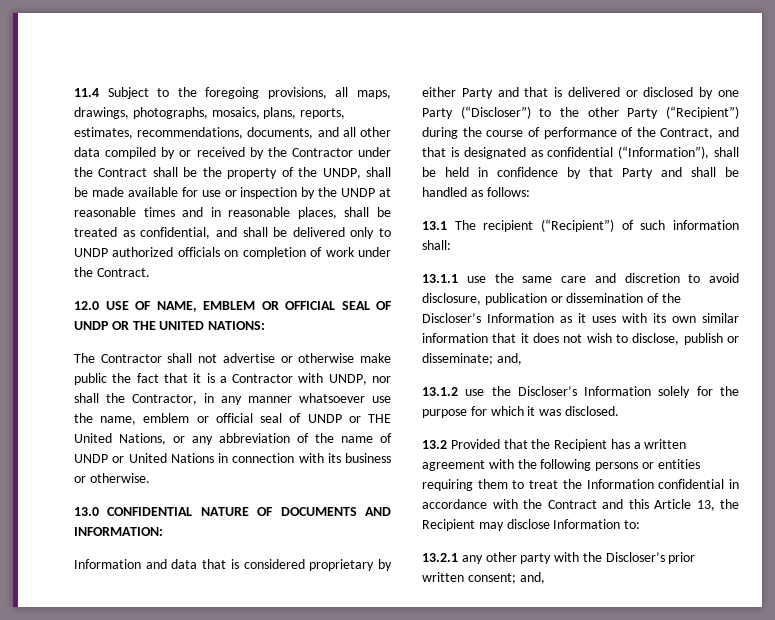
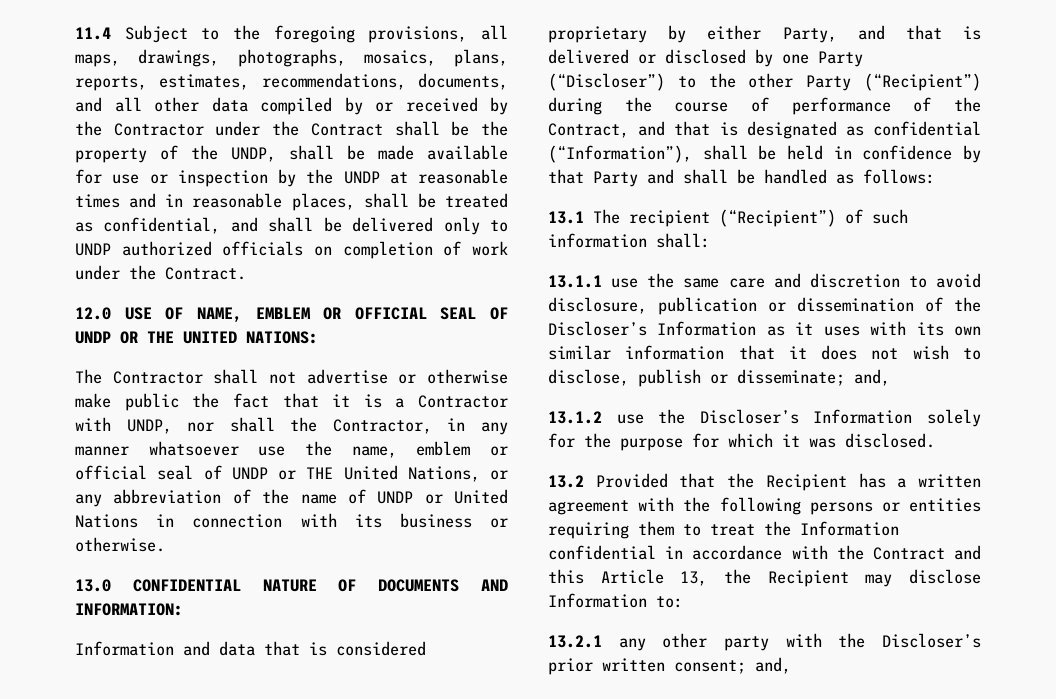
- Information and data that is considered proprietary by either Party and that is delivered or disclosed by one Party (“Discloser”) to the other Party (“Recipient”) during the course of performance of the Contract, and that is designated as confidential (“Information”), shall be held in confidence by that Party and shall be handled as follows:
+ Information and data that is considered proprietary by either Party, and that is delivered or disclosed by one Party (“Discloser”) to the other Party (“Recipient”) during the course of performance of the Contract, and that is designated as confidential (“Information”), shall be held in confidence by that Party and shall be handled as follows:

